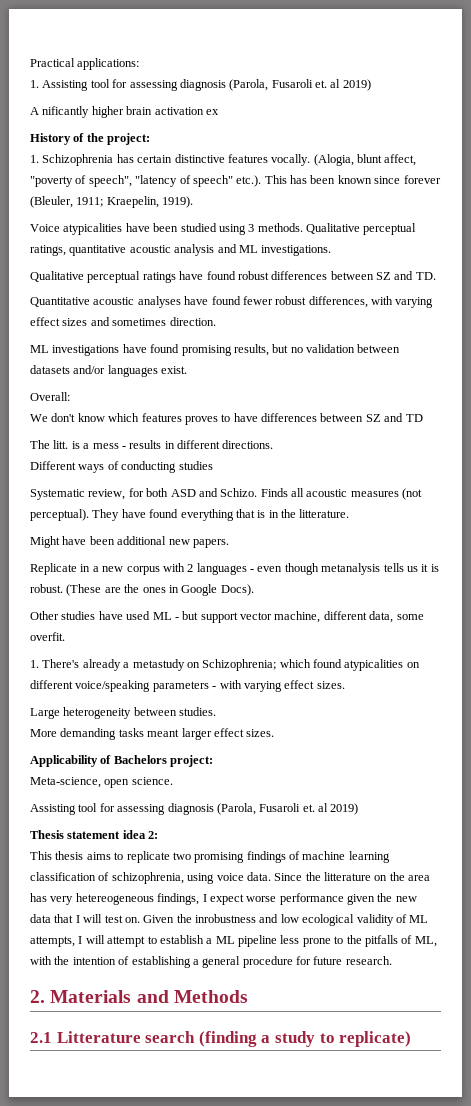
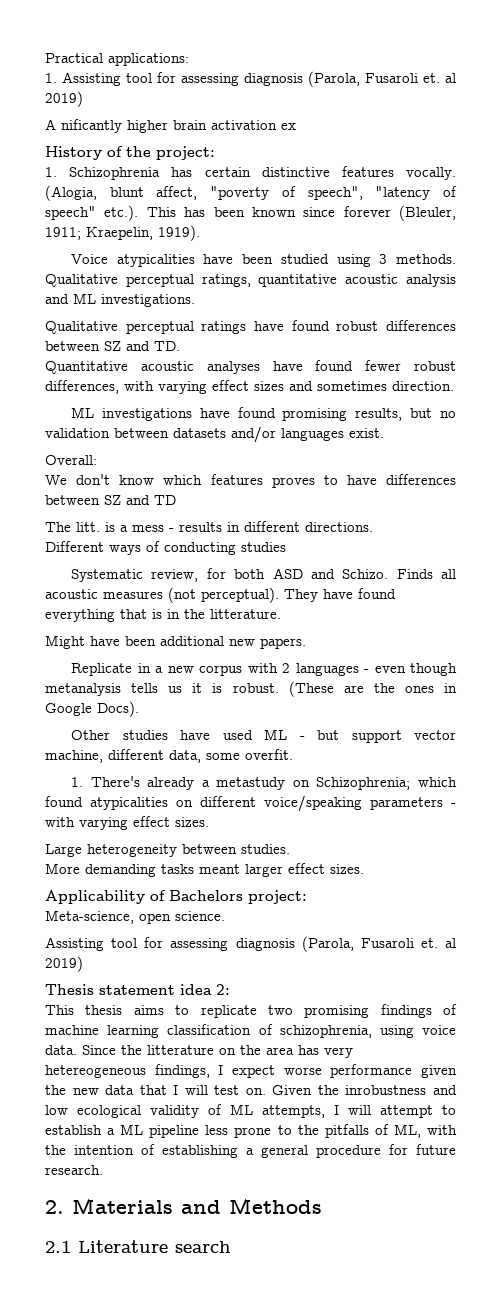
- 2.1 Litterature search (finding a study to replicate)
+ 2.1 Literature search

